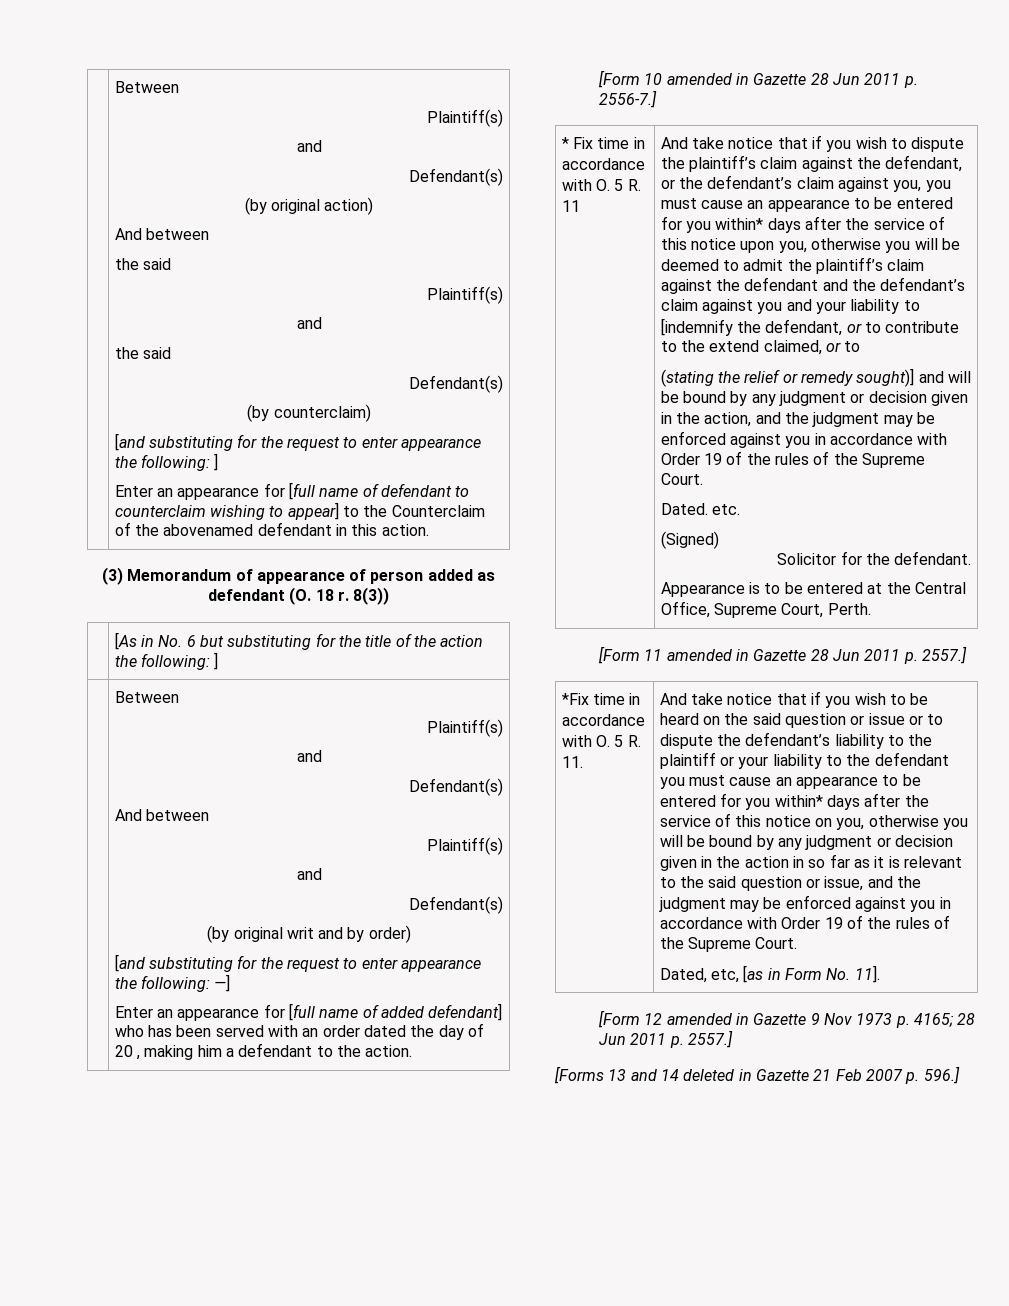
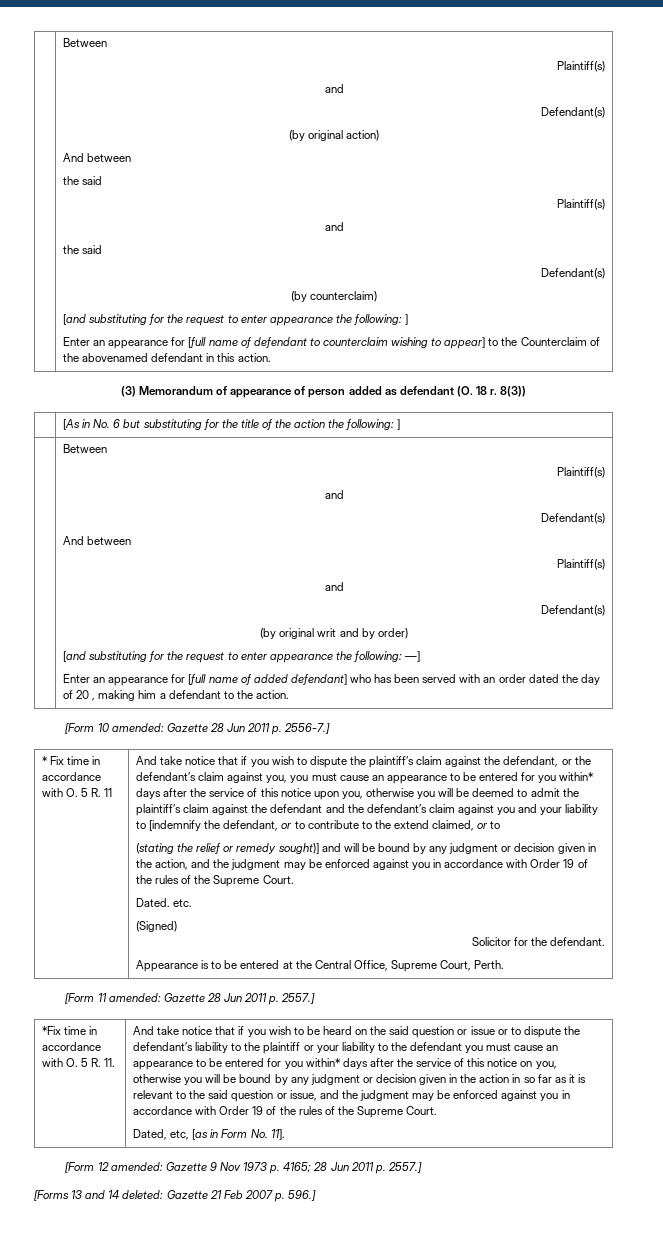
- [Form 10 amended in Gazette 28 Jun 2011 p. 2556-7.]
+ [Form 10 amended: Gazette 28 Jun 2011 p. 2556-7.]
- [Form 11 amended in Gazette 28 Jun 2011 p. 2557.]
+ [Form 11 amended: Gazette 28 Jun 2011 p. 2557.]
- [Form 12 amended in Gazette 9 Nov 1973 p. 4165; 28 Jun 2011 p. 2557.]
+ [Form 12 amended: Gazette 9 Nov 1973 p. 4165; 28 Jun 2011 p. 2557.]
- [Forms 13 and 14 deleted in Gazette 21 Feb 2007 p. 596.]
+ [Forms 13 and 14 deleted: Gazette 21 Feb 2007 p. 596.]

